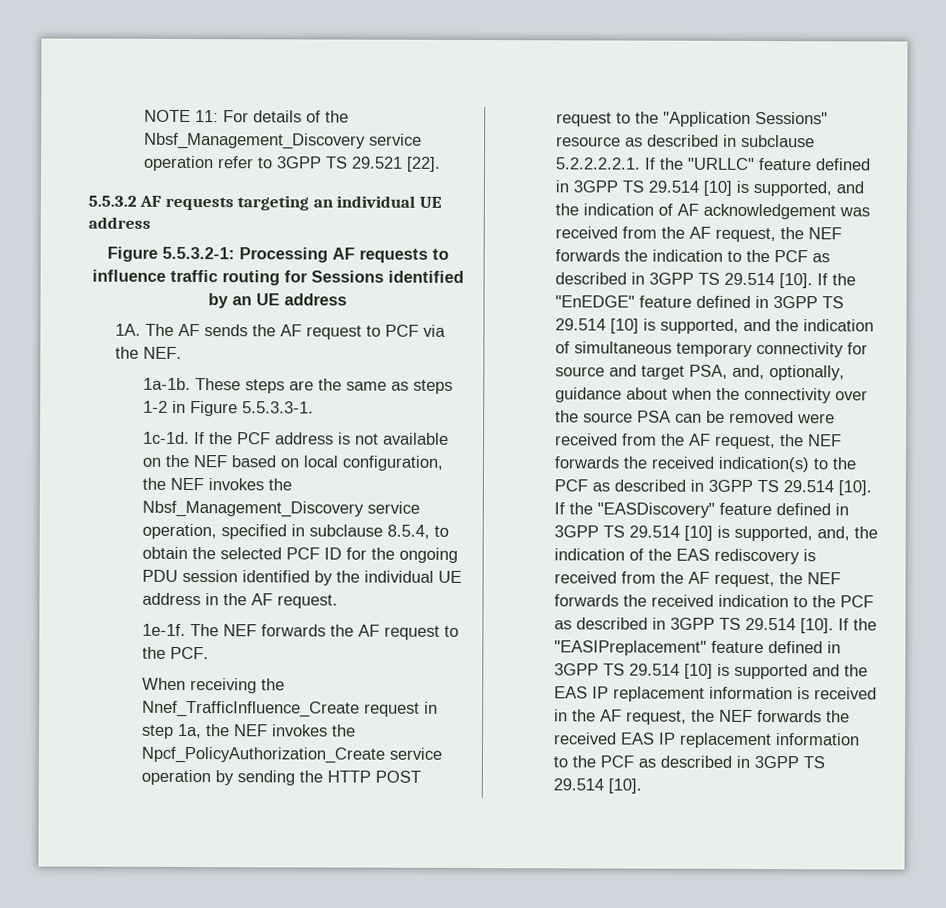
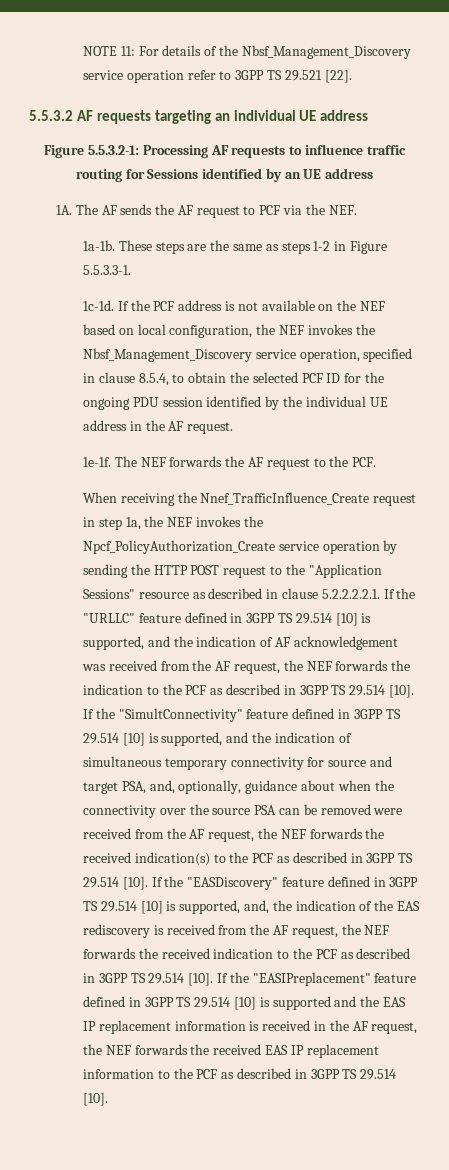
- If the PCF address is not available on the NEF based on local configuration, the NEF invokes the Nbsf_Management_Discovery service operation, specified in subclause 8.5.4, to obtain the selected PCF ID for the ongoing PDU session identified by the individual UE address in the AF request.
+ If the PCF address is not available on the NEF based on local configuration, the NEF invokes the Nbsf_Management_Discovery service operation, specified in clause 8.5.4, to obtain the selected PCF ID for the ongoing PDU session identified by the individual UE address in the AF request.
- When receiving the Nnef_TrafficInfluence_Create request in step 1a, the NEF invokes the Npcf_PolicyAuthorization_Create service operation by sending the HTTP POST request to the "Application Sessions" resource as described in subclause 5.2.2.2.2.1. If the "URLLC" feature defined in 3GPP TS 29.514 [10] is supported, and the indication of AF acknowledgement was received from the AF request, the NEF forwards the indication to the PCF as described in 3GPP TS 29.514 [10].
+ When receiving the Nnef_TrafficInfluence_Create request in step 1a, the NEF invokes the Npcf_PolicyAuthorization_Create service operation by sending the HTTP POST request to the "Application Sessions" resource as described in clause 5.2.2.2.2.1. If the "URLLC" feature defined in 3GPP TS 29.514 [10] is supported, and the indication of AF acknowledgement was received from the AF request, the NEF forwards the indication to the PCF as described in 3GPP TS 29.514 [10].
- If the "EnEDGE" feature defined in 3GPP TS 29.514 [10] is supported, and the indication of simultaneous temporary connectivity for source and target PSA, and, optionally, guidance about when the connectivity over the source PSA can be removed were received from the AF request, the NEF forwards the received indication(s) to the PCF as described in 3GPP TS 29.514 [10].
+ If the "SimultConnectivity" feature defined in 3GPP TS 29.514 [10] is supported, and the indication of simultaneous temporary connectivity for source and target PSA, and, optionally, guidance about when the connectivity over the source PSA can be removed were received from the AF request, the NEF forwards the received indication(s) to the PCF as described in 3GPP TS 29.514 [10].

